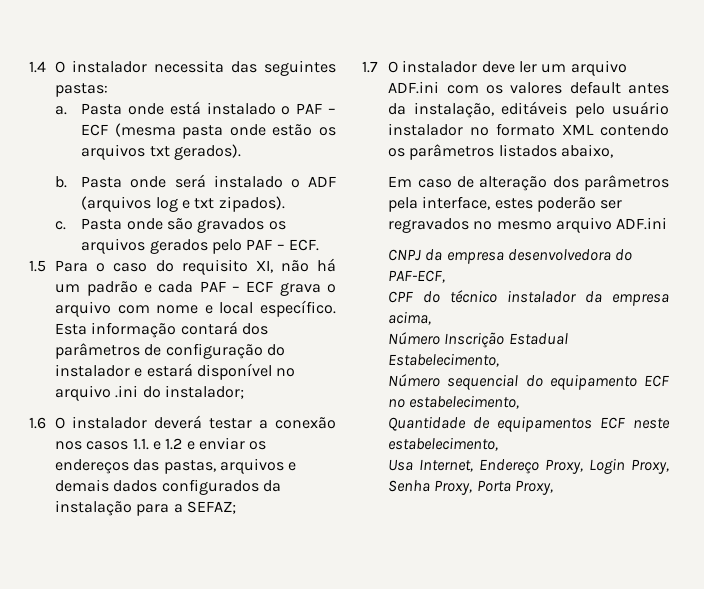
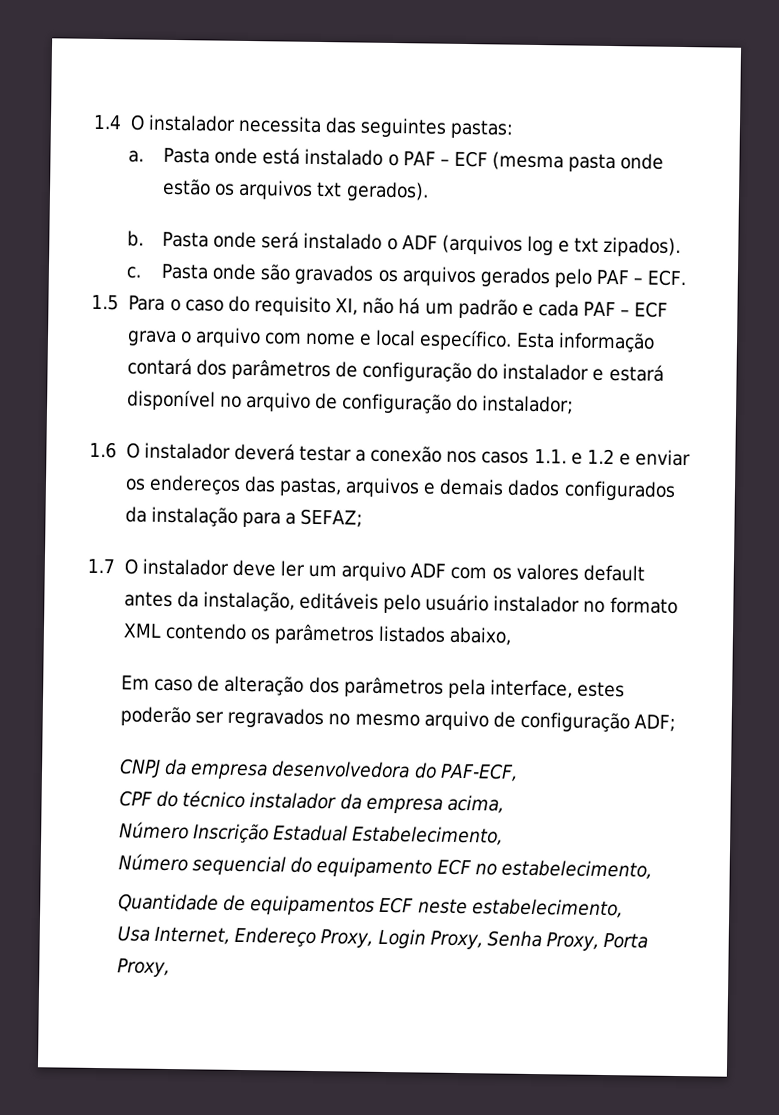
- Esta informação contará dos parâmetros de configuração do instalador e estará disponível no arquivo .ini do instalador;
+ Esta informação contará dos parâmetros de configuração do instalador e estará disponível no arquivo de configuração do instalador;
- 1.7 O instalador deve ler um arquivo ADF.ini com os valores default antes da instalação, editáveis pelo usuário instalador no formato XML contendo os parâmetros listados abaixo,
+ 1.7 O instalador deve ler um arquivo ADF com os valores default antes da instalação, editáveis pelo usuário instalador no formato XML contendo os parâmetros listados abaixo,
- Em caso de alteração dos parâmetros pela interface, estes poderão ser regravados no mesmo arquivo ADF.ini
+ Em caso de alteração dos parâmetros pela interface, estes poderão ser regravados no mesmo arquivo de configuração ADF;

